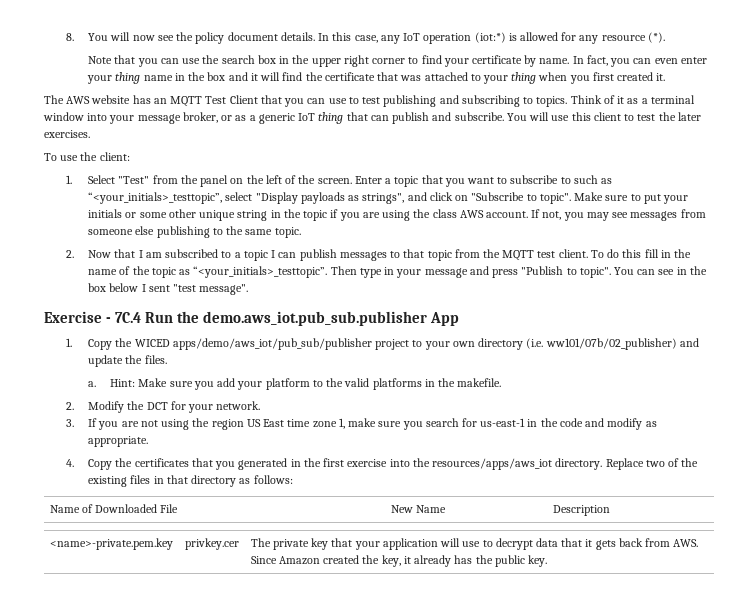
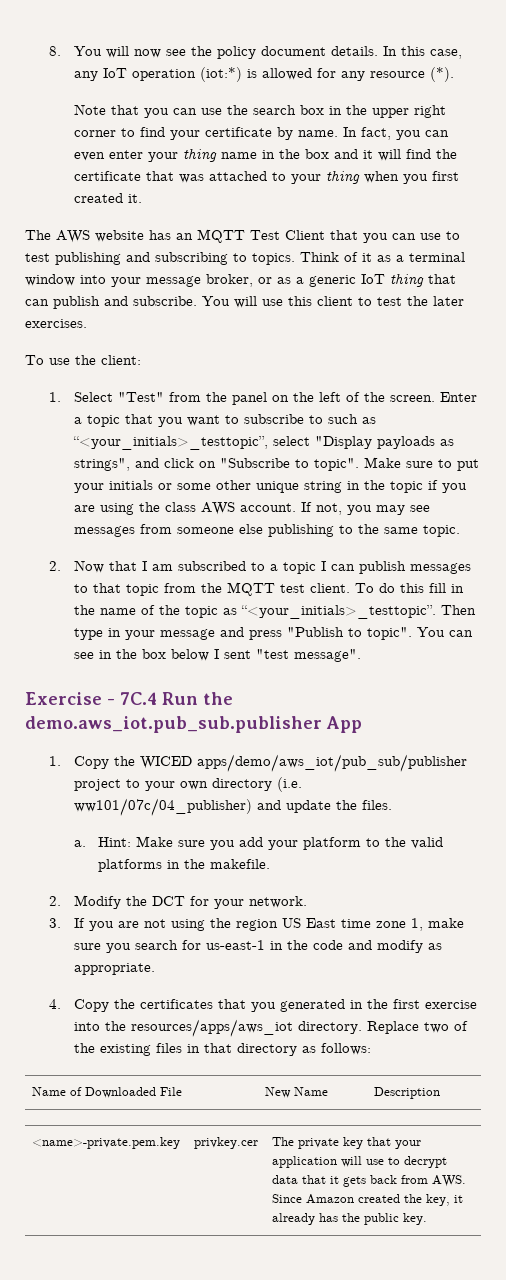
- 1. Copy the WICED apps/demo/aws_iot/pub_sub/publisher project to your own directory (i.e. ww101/07b/02_publisher) and update the files.
+ 1. Copy the WICED apps/demo/aws_iot/pub_sub/publisher project to your own directory (i.e. ww101/07c/04_publisher) and update the files.

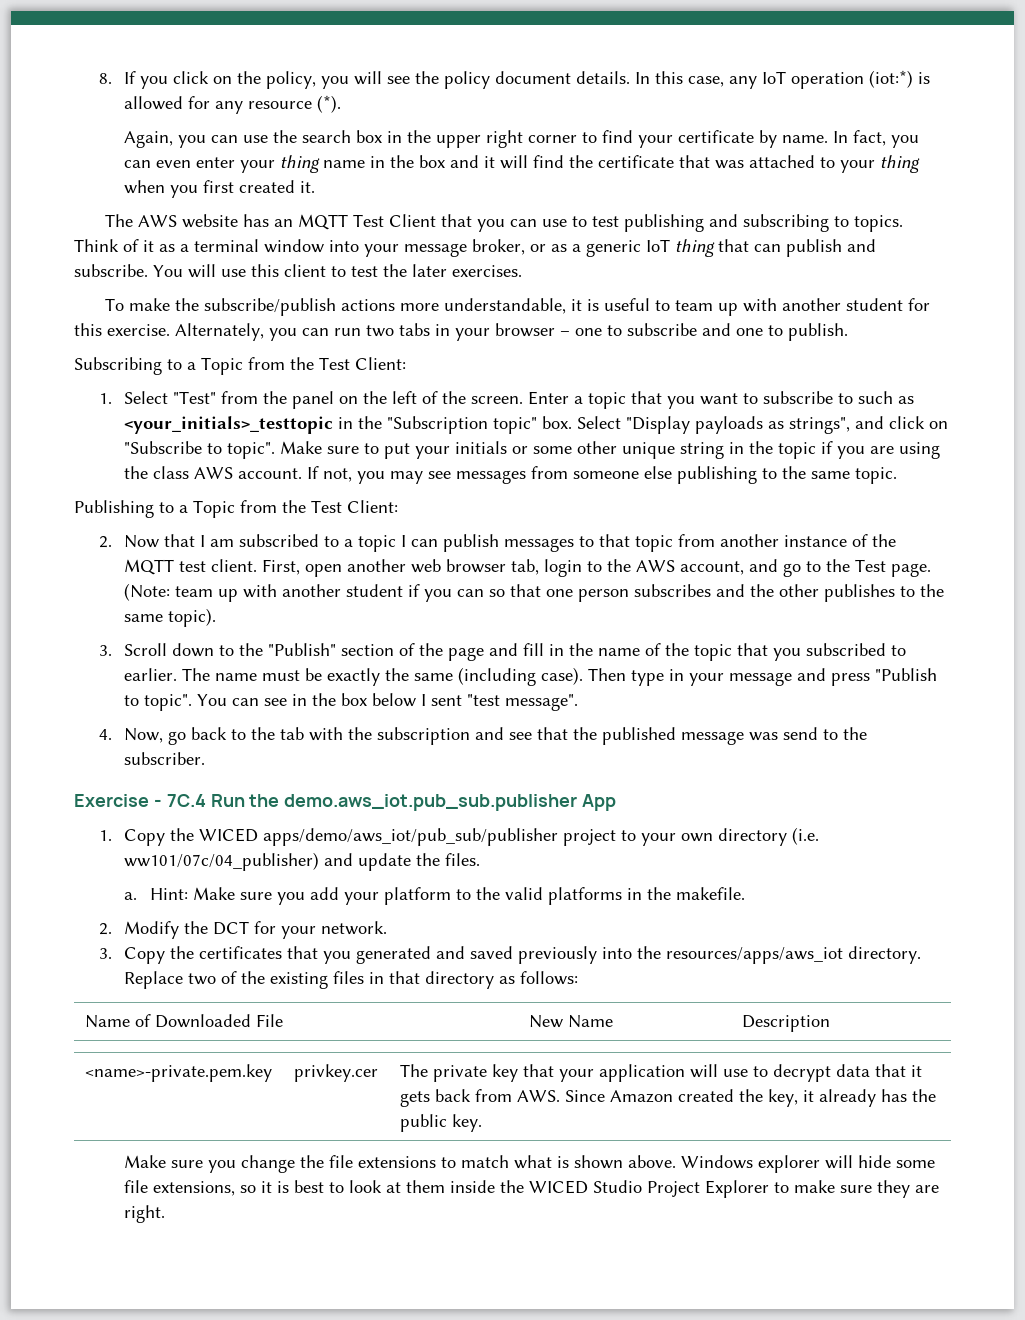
- 8. You will now see the policy document details.
+ 8. If you click on the policy, you will see the policy document details.
- Note that you can use the search box in the upper right corner to find your certificate by name.
+ Again, you can use the search box in the upper right corner to find your certificate by name.
- To use the client:
+ To make the subscribe/publish actions more understandable, it is useful to team up with another student for this exercise. Alternately, you can run two tabs in your browser – one to subscribe and one to publish.
+ Subscribing to a Topic from the Test Client:
- Enter a topic that you want to subscribe to such as “<your_initials>_testtopic”, select "Display payloads as strings", and click on "Subscribe to topic".
+ Enter a topic that you want to subscribe to such as <your_initials>_testtopic in the "Subscription topic" box. Select "Display payloads as strings", and click on "Subscribe to topic".
+ Publishing to a Topic from the Test Client:
- 2. Now that I am subscribed to a topic I can publish messages to that topic from the MQTT test client.
+ 2. Now that I am subscribed to a topic I can publish messages to that topic from another instance of the MQTT test client.
- To do this fill in the name of the topic as “<your_initials>_testtopic”.
+ First, open another web browser tab, login to the AWS account, and go to the Test page. (Note: team up with another student if you can so that one person subscribes and the other publishes to the same topic).
+ 3. Scroll down to the "Publish" section of the page and fill in the name of the topic that you subscribed to earlier. The name must be exactly the same (including case).
+ 4. Now, go back to the tab with the subscription and see that the published message was send to the subscriber.
- 3. If you are not using the region US East time zone 1, make sure you search for us-east-1 in the code and modify as appropriate.
- 4. Copy the certificates that you generated in the first exercise into the resources/apps/aws_iot directory.
+ 3. Copy the certificates that you generated and saved previously into the resources/apps/aws_iot directory.
+ Make sure you change the file extensions to match what is shown above. Windows explorer will hide some file extensions, so it is best to look at them inside the WICED Studio Project Explorer to make sure they are right.

